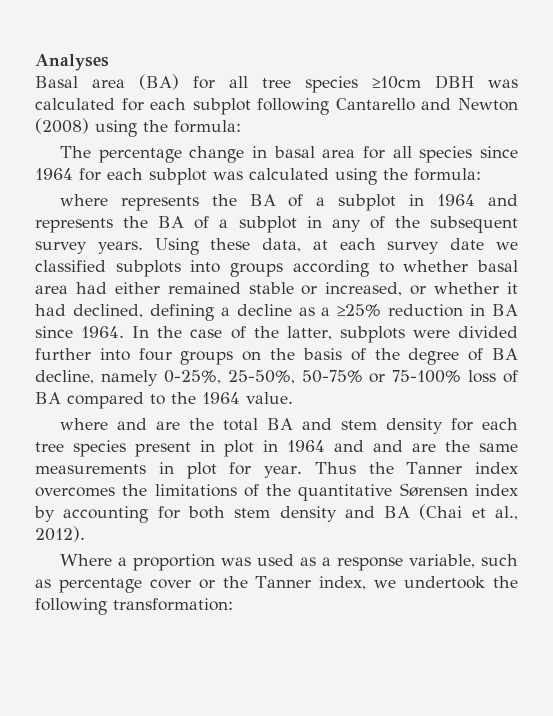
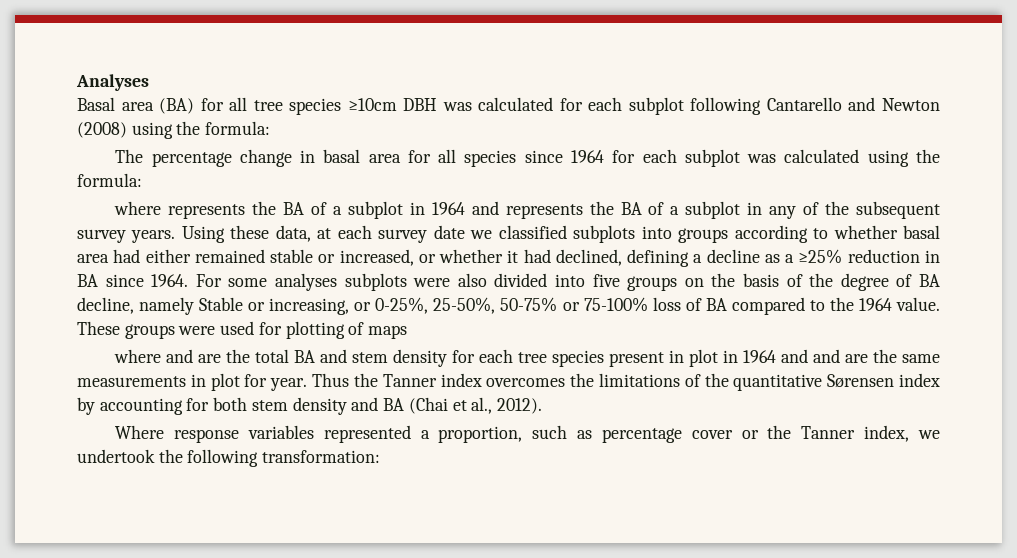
- In the case of the latter, subplots were divided further into four groups on the basis of the degree of BA decline, namely 0-25%, 25-50%, 50-75% or 75-100% loss of BA compared to the 1964 value.
+ For some analyses subplots were also divided into five groups on the basis of the degree of BA decline, namely Stable or increasing, or 0-25%, 25-50%, 50-75% or 75-100% loss of BA compared to the 1964 value. These groups were used for plotting of maps
- Where a proportion was used as a response variable, such as percentage cover or the Tanner index, we undertook the following transformation:
+ Where response variables represented a proportion, such as percentage cover or the Tanner index, we undertook the following transformation:

